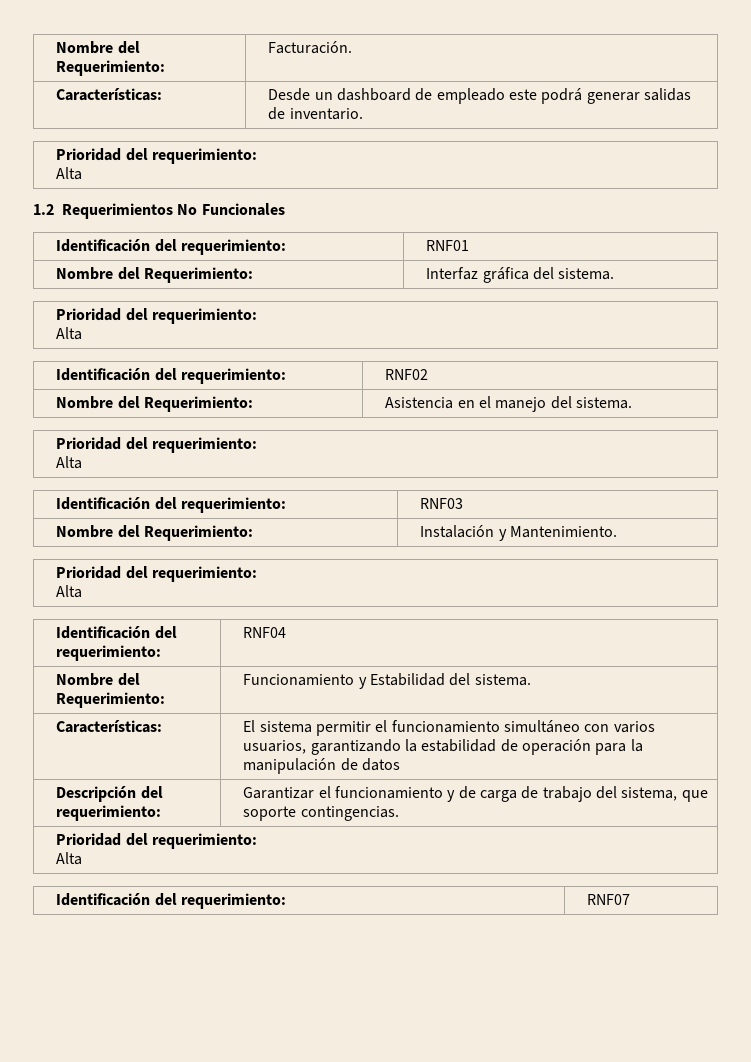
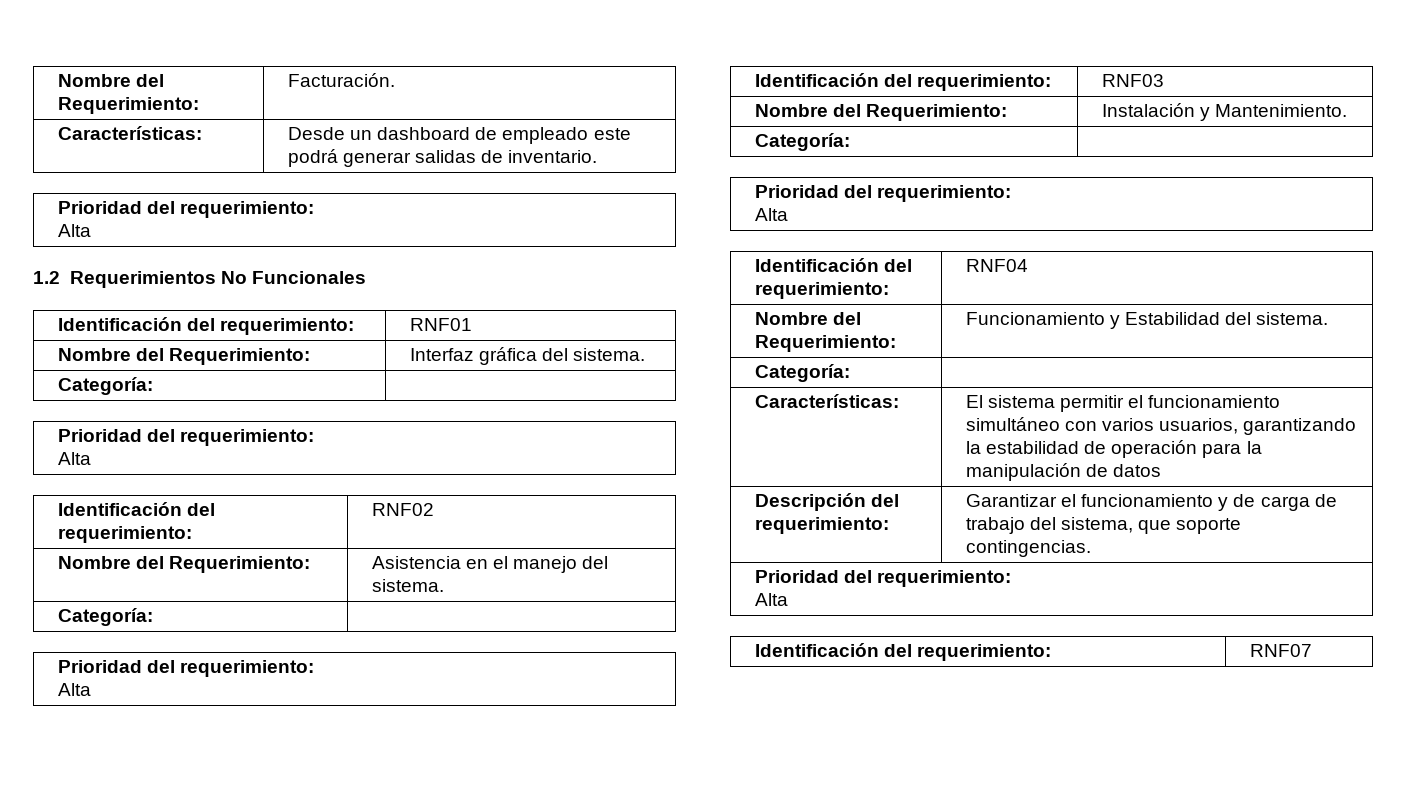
  Nombre del Requerimiento: | Interfaz gráfica del sistema.
+ Categoría: |
  Nombre del Requerimiento: | Asistencia en el manejo del sistema.
+ Categoría: |
  Nombre del Requerimiento: | Instalación y Mantenimiento.
+ Categoría: |
  Nombre del Requerimiento: | Funcionamiento y Estabilidad del sistema.
+ Categoría: |

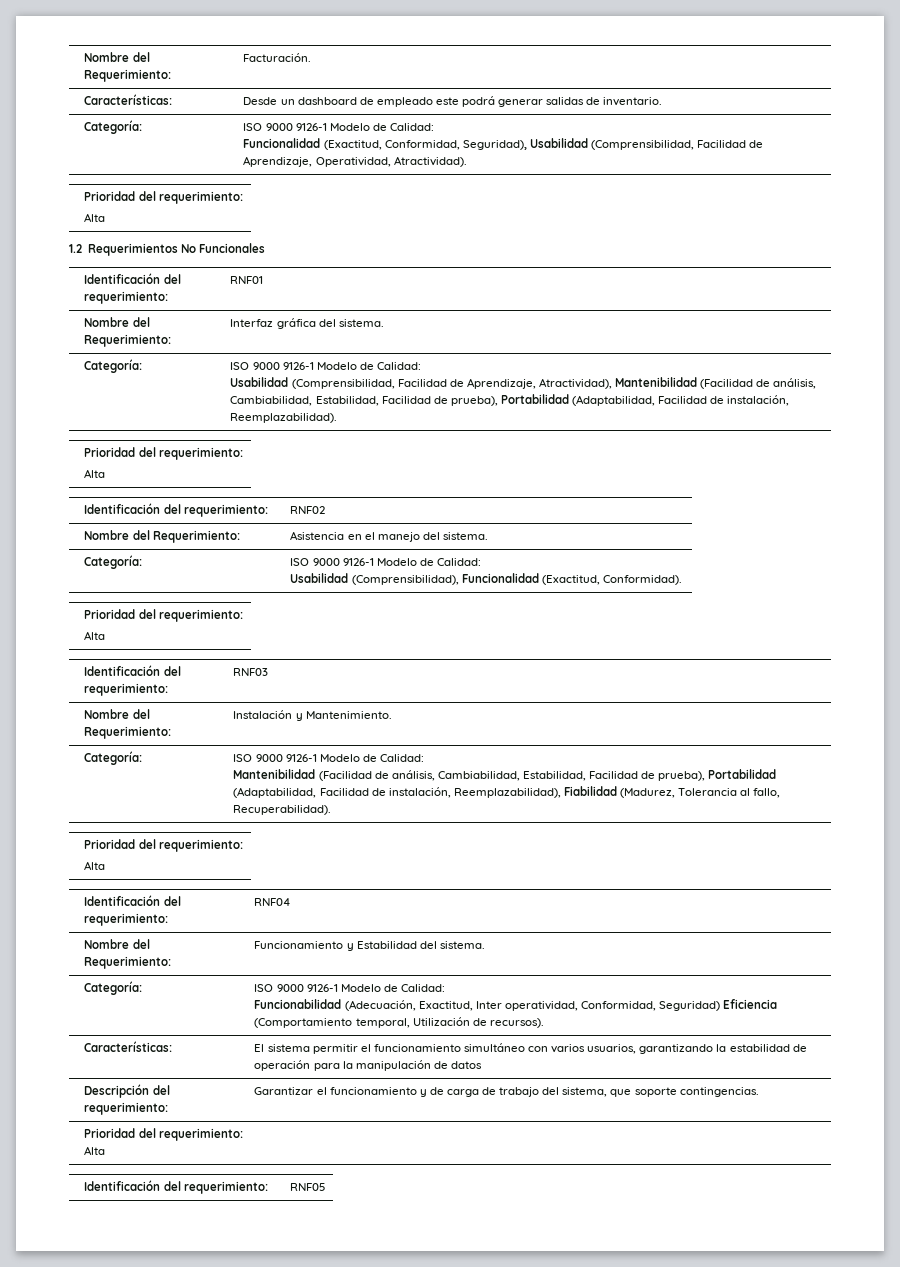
  Características: | Desde un dashboard de empleado este podrá generar salidas de inventario.
+ Categoría: | ISO 9000 9126-1 Modelo de Calidad:
+ Funcionalidad (Exactitud, Conformidad, Seguridad), Usabilidad (Comprensibilidad, Facilidad de Aprendizaje, Operatividad, Atractividad).
  Nombre del Requerimiento: | Interfaz gráfica del sistema.
- Categoría: |
+ Categoría: | ISO 9000 9126-1 Modelo de Calidad:
+ Usabilidad (Comprensibilidad, Facilidad de Aprendizaje, Atractividad), Mantenibilidad (Facilidad de análisis, Cambiabilidad, Estabilidad, Facilidad de prueba), Portabilidad (Adaptabilidad, Facilidad de instalación, Reemplazabilidad).
  Nombre del Requerimiento: | Asistencia en el manejo del sistema.
- Categoría: |
+ Categoría: | ISO 9000 9126-1 Modelo de Calidad:
+ Usabilidad (Comprensibilidad), Funcionalidad (Exactitud, Conformidad).
  Nombre del Requerimiento: | Instalación y Mantenimiento.
- Categoría: |
+ Categoría: | ISO 9000 9126-1 Modelo de Calidad:
+ Mantenibilidad (Facilidad de análisis, Cambiabilidad, Estabilidad, Facilidad de prueba), Portabilidad (Adaptabilidad, Facilidad de instalación, Reemplazabilidad), Fiabilidad (Madurez, Tolerancia al fallo, Recuperabilidad).
  Nombre del Requerimiento: | Funcionamiento y Estabilidad del sistema.
- Categoría: |
+ Categoría: | ISO 9000 9126-1 Modelo de Calidad:
+ Funcionabilidad (Adecuación, Exactitud, Inter operatividad, Conformidad, Seguridad) Eficiencia (Comportamiento temporal, Utilización de recursos).
- Identificación del requerimiento: | RNF07
+ Identificación del requerimiento: | RNF05

